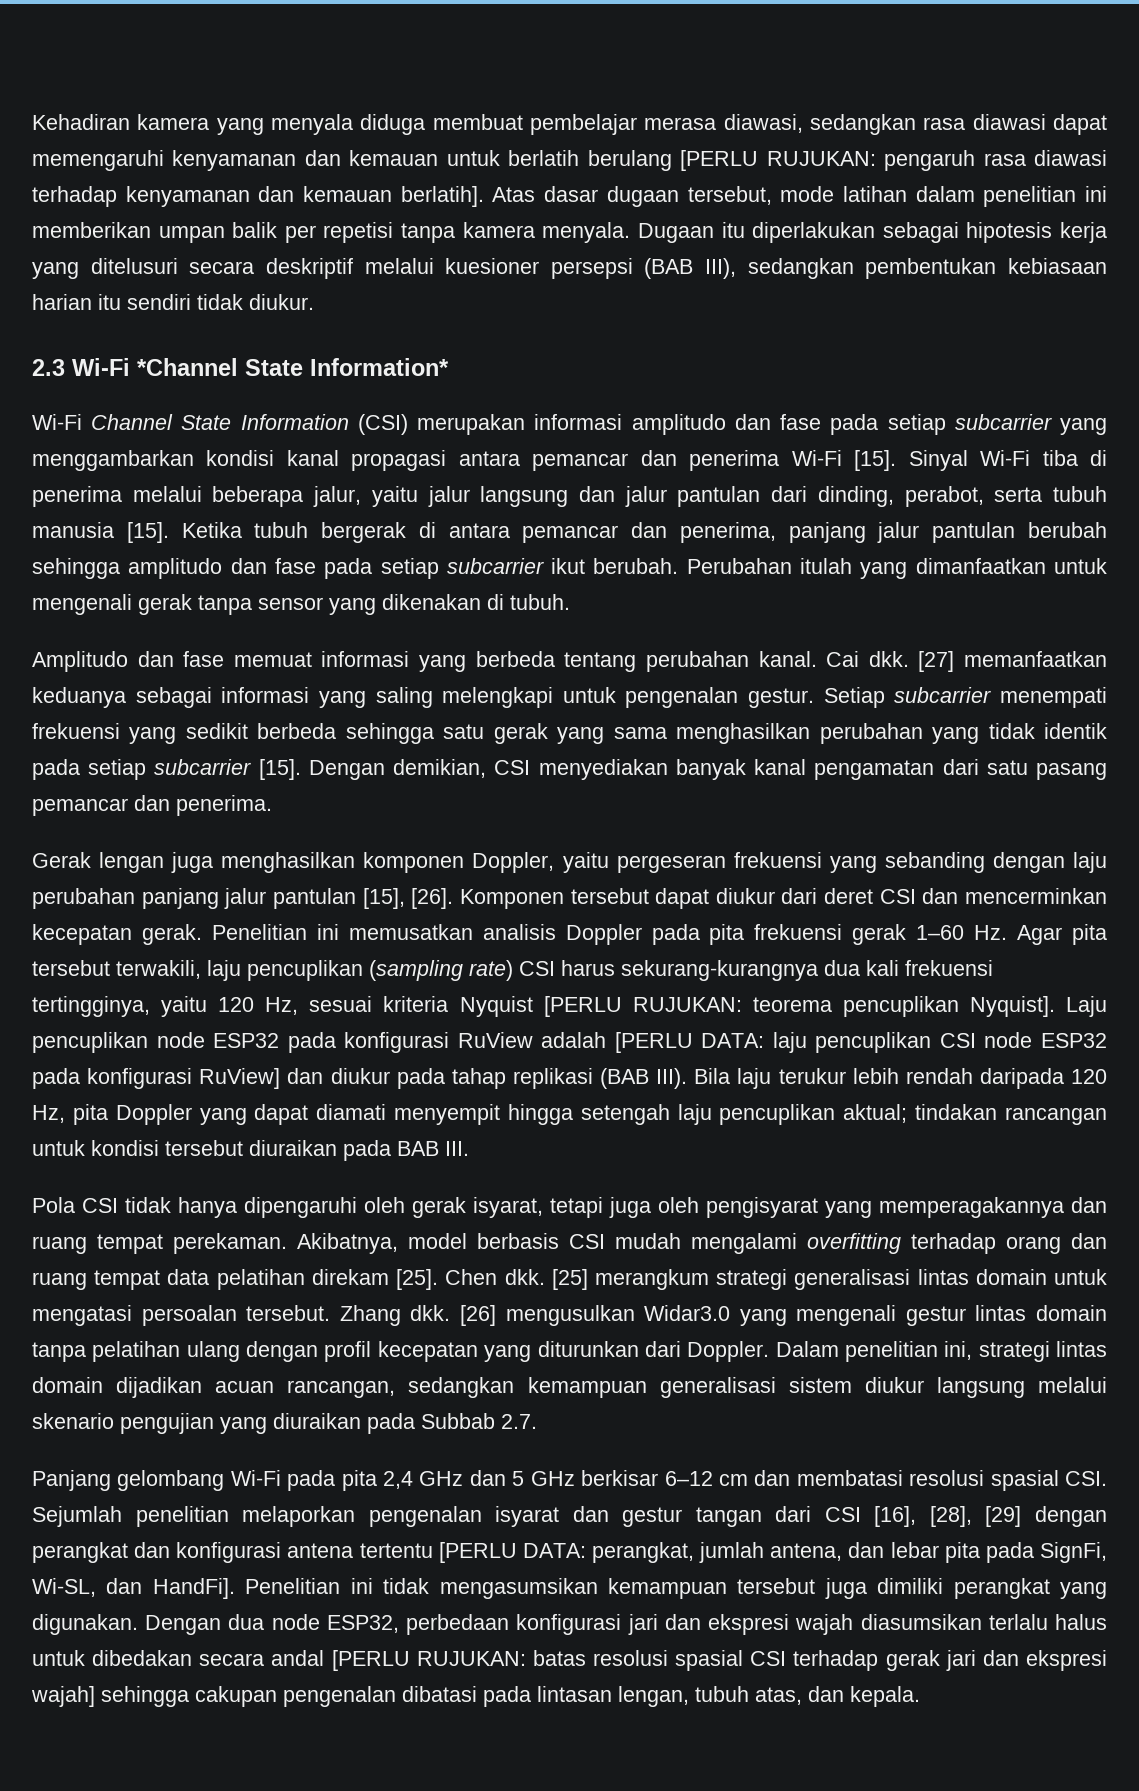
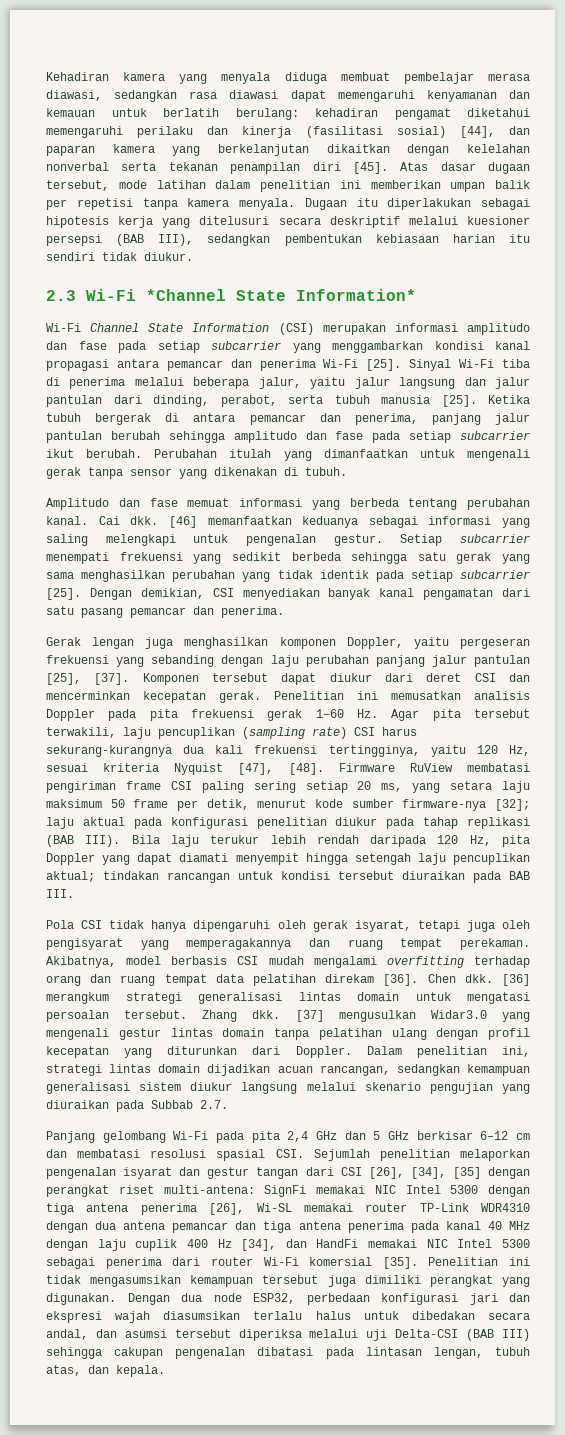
- Kehadiran kamera yang menyala diduga membuat pembelajar merasa diawasi, sedangkan rasa diawasi dapat memengaruhi kenyamanan dan kemauan untuk berlatih berulang [PERLU RUJUKAN: pengaruh rasa diawasi terhadap kenyamanan dan kemauan berlatih].
+ Kehadiran kamera yang menyala diduga membuat pembelajar merasa diawasi, sedangkan rasa diawasi dapat memengaruhi kenyamanan dan kemauan untuk berlatih berulang: kehadiran pengamat diketahui memengaruhi perilaku dan kinerja (fasilitasi sosial) [44], dan paparan kamera yang berkelanjutan dikaitkan dengan kelelahan nonverbal serta tekanan penampilan diri [45].
- Wi-Fi Channel State Information (CSI) merupakan informasi amplitudo dan fase pada setiap subcarrier yang menggambarkan kondisi kanal propagasi antara pemancar dan penerima Wi-Fi [15].
+ Wi-Fi Channel State Information (CSI) merupakan informasi amplitudo dan fase pada setiap subcarrier yang menggambarkan kondisi kanal propagasi antara pemancar dan penerima Wi-Fi [25].
- Sinyal Wi-Fi tiba di penerima melalui beberapa jalur, yaitu jalur langsung dan jalur pantulan dari dinding, perabot, serta tubuh manusia [15].
+ Sinyal Wi-Fi tiba di penerima melalui beberapa jalur, yaitu jalur langsung dan jalur pantulan dari dinding, perabot, serta tubuh manusia [25].
- [27] memanfaatkan keduanya sebagai informasi yang saling melengkapi untuk pengenalan gestur.
+ [46] memanfaatkan keduanya sebagai informasi yang saling melengkapi untuk pengenalan gestur.
- Setiap subcarrier menempati frekuensi yang sedikit berbeda sehingga satu gerak yang sama menghasilkan perubahan yang tidak identik pada setiap subcarrier [15].
+ Setiap subcarrier menempati frekuensi yang sedikit berbeda sehingga satu gerak yang sama menghasilkan perubahan yang tidak identik pada setiap subcarrier [25].
- Gerak lengan juga menghasilkan komponen Doppler, yaitu pergeseran frekuensi yang sebanding dengan laju perubahan panjang jalur pantulan [15], [26].
+ Gerak lengan juga menghasilkan komponen Doppler, yaitu pergeseran frekuensi yang sebanding dengan laju perubahan panjang jalur pantulan [25], [37].
- Penelitian ini memusatkan analisis Doppler pada pita frekuensi gerak 1–60 Hz. Agar pita tersebut terwakili, laju pencuplikan (sampling rate) CSI harus sekurang-kurangnya dua kali frekuensi tertingginya, yaitu 120 Hz, sesuai kriteria Nyquist [PERLU RUJUKAN: teorema pencuplikan Nyquist]. Laju pencuplikan node ESP32 pada konfigurasi RuView adalah [PERLU DATA: laju pencuplikan CSI node ESP32 pada konfigurasi RuView] dan diukur pada tahap replikasi (BAB III).
+ Penelitian ini memusatkan analisis Doppler pada pita frekuensi gerak 1–60 Hz. Agar pita tersebut terwakili, laju pencuplikan (sampling rate) CSI harus sekurang-kurangnya dua kali frekuensi tertingginya, yaitu 120 Hz, sesuai kriteria Nyquist [47], [48]. Firmware RuView membatasi pengiriman frame CSI paling sering setiap 20 ms, yang setara laju maksimum 50 frame per detik, menurut kode sumber firmware-nya [32]; laju aktual pada konfigurasi penelitian diukur pada tahap replikasi (BAB III).
- Akibatnya, model berbasis CSI mudah mengalami overfitting terhadap orang dan ruang tempat data pelatihan direkam [25].
+ Akibatnya, model berbasis CSI mudah mengalami overfitting terhadap orang dan ruang tempat data pelatihan direkam [36].
- [25] merangkum strategi generalisasi lintas domain untuk mengatasi persoalan tersebut.
+ [36] merangkum strategi generalisasi lintas domain untuk mengatasi persoalan tersebut.
- [26] mengusulkan Widar3.0 yang mengenali gestur lintas domain tanpa pelatihan ulang dengan profil kecepatan yang diturunkan dari Doppler.
+ [37] mengusulkan Widar3.0 yang mengenali gestur lintas domain tanpa pelatihan ulang dengan profil kecepatan yang diturunkan dari Doppler.
- Panjang gelombang Wi-Fi pada pita 2,4 GHz dan 5 GHz berkisar 6–12 cm dan membatasi resolusi spasial CSI. Sejumlah penelitian melaporkan pengenalan isyarat dan gestur tangan dari CSI [16], [28], [29] dengan perangkat dan konfigurasi antena tertentu [PERLU DATA: perangkat, jumlah antena, dan lebar pita pada SignFi, Wi-SL, dan HandFi].
+ Panjang gelombang Wi-Fi pada pita 2,4 GHz dan 5 GHz berkisar 6–12 cm dan membatasi resolusi spasial CSI. Sejumlah penelitian melaporkan pengenalan isyarat dan gestur tangan dari CSI [26], [34], [35] dengan perangkat riset multi-antena: SignFi memakai NIC Intel 5300 dengan tiga antena penerima [26], Wi-SL memakai router TP-Link WDR4310 dengan dua antena pemancar dan tiga antena penerima pada kanal 40 MHz dengan laju cuplik 400 Hz [34], dan HandFi memakai NIC Intel 5300 sebagai penerima dari router Wi-Fi komersial [35].
- Dengan dua node ESP32, perbedaan konfigurasi jari dan ekspresi wajah diasumsikan terlalu halus untuk dibedakan secara andal [PERLU RUJUKAN: batas resolusi spasial CSI terhadap gerak jari dan ekspresi wajah] sehingga cakupan pengenalan dibatasi pada lintasan lengan, tubuh atas, dan kepala.
+ Dengan dua node ESP32, perbedaan konfigurasi jari dan ekspresi wajah diasumsikan terlalu halus untuk dibedakan secara andal, dan asumsi tersebut diperiksa melalui uji Delta-CSI (BAB III) sehingga cakupan pengenalan dibatasi pada lintasan lengan, tubuh atas, dan kepala.

